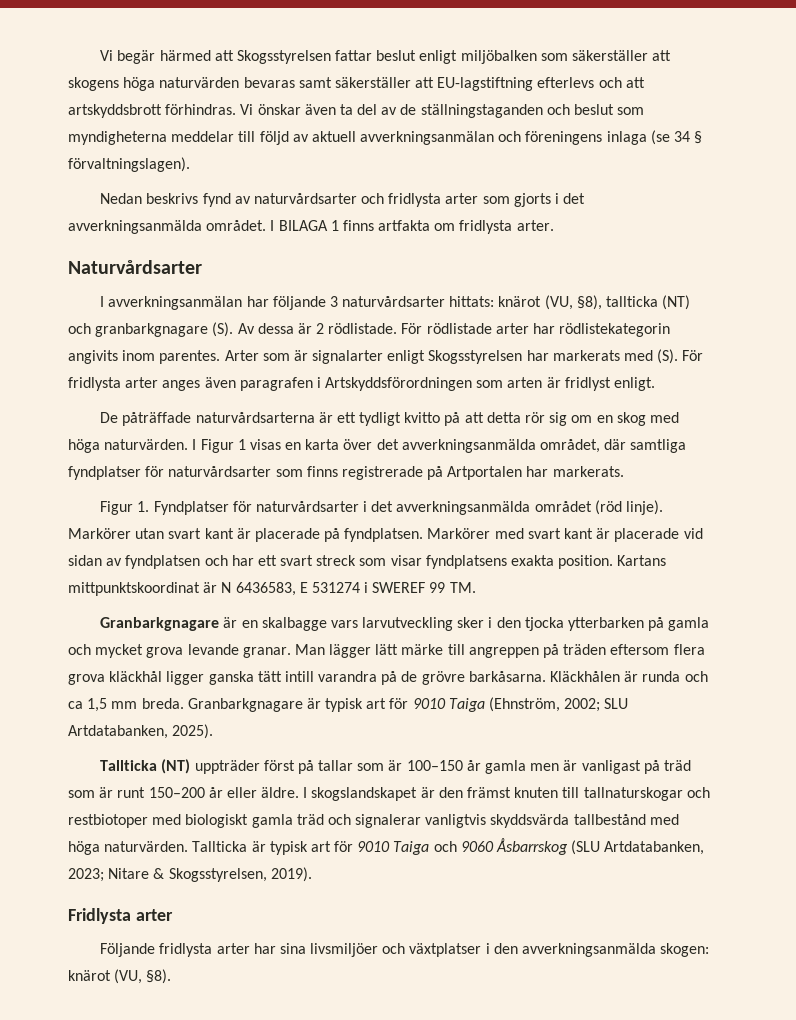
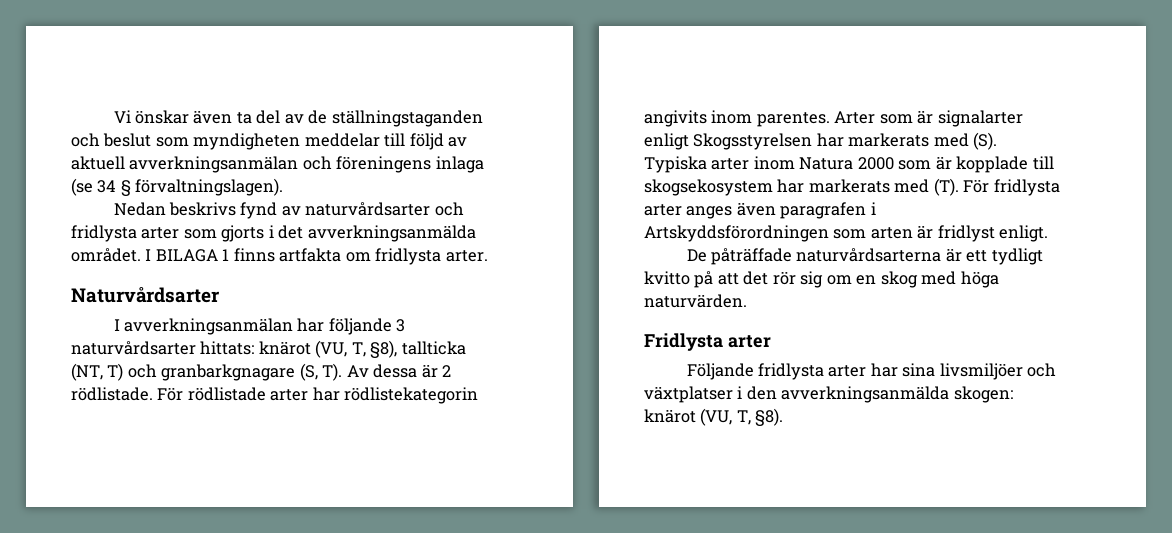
- Vi begär härmed att Skogsstyrelsen fattar beslut enligt miljöbalken som säkerställer att skogens höga naturvärden bevaras samt säkerställer att EU-lagstiftning efterlevs och att artskyddsbrott förhindras. Vi önskar även ta del av de ställningstaganden och beslut som myndigheterna meddelar till följd av aktuell avverkningsanmälan och föreningens inlaga (se 34 § förvaltningslagen).
+ Vi önskar även ta del av de ställningstaganden och beslut som myndigheten meddelar till följd av aktuell avverkningsanmälan och föreningens inlaga (se 34 § förvaltningslagen).
- I avverkningsanmälan har följande 3 naturvårdsarter hittats: knärot (VU, §8), tallticka (NT) och granbarkgnagare (S). Av dessa är 2 rödlistade.
+ I avverkningsanmälan har följande 3 naturvårdsarter hittats: knärot (VU, T, §8), tallticka (NT, T) och granbarkgnagare (S, T). Av dessa är 2 rödlistade.
- Arter som är signalarter enligt Skogsstyrelsen har markerats med (S). För fridlysta arter anges även paragrafen i Artskyddsförordningen som arten är fridlyst enligt.
+ Arter som är signalarter enligt Skogsstyrelsen har markerats med (S). Typiska arter inom Natura 2000 som är kopplade till skogsekosystem har markerats med (T). För fridlysta arter anges även paragrafen i Artskyddsförordningen som arten är fridlyst enligt.
- De påträffade naturvårdsarterna är ett tydligt kvitto på att detta rör sig om en skog med höga naturvärden. I Figur 1 visas en karta över det avverkningsanmälda området, där samtliga fyndplatser för naturvårdsarter som finns registrerade på Artportalen har markerats.
- Figur 1. Fyndplatser för naturvårdsarter i det avverkningsanmälda området (röd linje). Markörer utan svart kant är placerade på fyndplatsen. Markörer med svart kant är placerade vid sidan av fyndplatsen och har ett svart streck som visar fyndplatsens exakta position. Kartans mittpunktskoordinat är N 6436583, E 531274 i SWEREF 99 TM.
- Granbarkgnagare är en skalbagge vars larvutveckling sker i den tjocka ytterbarken på gamla och mycket grova levande granar. Man lägger lätt märke till angreppen på träden eftersom flera grova kläckhål ligger ganska tätt intill varandra på de grövre barkåsarna. Kläckhålen är runda och ca 1,5 mm breda. Granbarkgnagare är typisk art för 9010 Taiga (Ehnström, 2002; SLU Artdatabanken, 2025).
- Tallticka (NT) uppträder först på tallar som är 100–150 år gamla men är vanligast på träd som är runt 150–200 år eller äldre. I skogslandskapet är den främst knuten till tallnaturskogar och restbiotoper med biologiskt gamla träd och signalerar vanligtvis skyddsvärda tallbestånd med höga naturvärden. Tallticka är typisk art för 9010 Taiga och 9060 Åsbarrskog (SLU Artdatabanken, 2023; Nitare & Skogsstyrelsen, 2019).
+ De påträffade naturvårdsarterna är ett tydligt kvitto på att det rör sig om en skog med höga naturvärden.
- Följande fridlysta arter har sina livsmiljöer och växtplatser i den avverkningsanmälda skogen: knärot (VU, §8).
+ Följande fridlysta arter har sina livsmiljöer och växtplatser i den avverkningsanmälda skogen: knärot (VU, T, §8).

